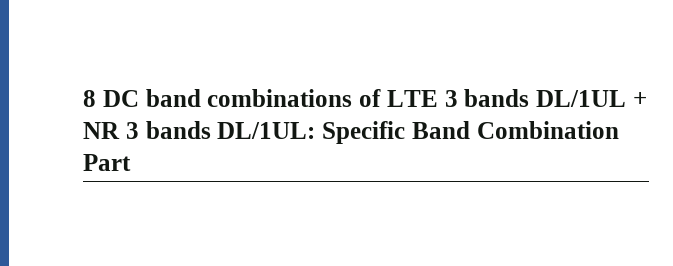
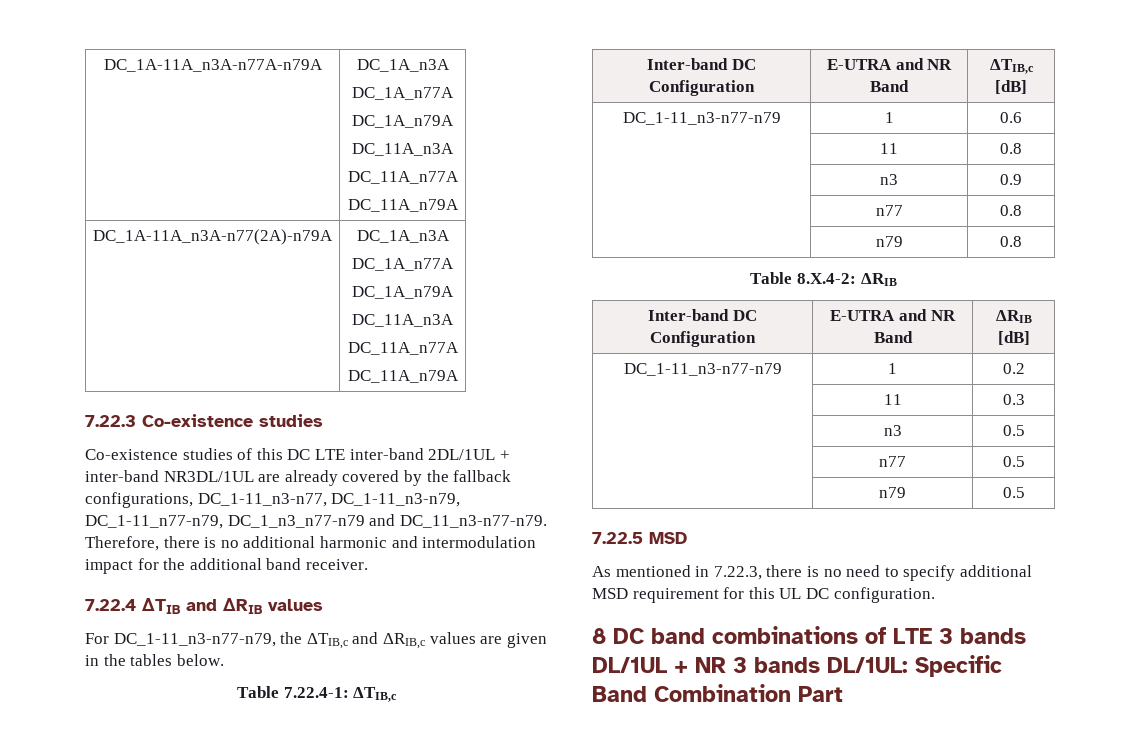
+ DC_1A-11A_n3A-n77A-n79A | DC_1A_n3A
+ DC_1A_n77A
+ DC_1A_n79A
+ DC_11A_n3A
+ DC_11A_n77A
+ DC_11A_n79A
+ DC_1A-11A_n3A-n77(2A)-n79A | DC_1A_n3A
+ DC_1A_n77A
+ DC_1A_n79A
+ DC_11A_n3A
+ DC_11A_n77A
+ DC_11A_n79A
+ 7.22.3 Co-existence studies
+ Co-existence studies of this DC LTE inter-band 2DL/1UL + inter-band NR3DL/1UL are already covered by the fallback configurations, DC_1-11_n3-n77, DC_1-11_n3-n79, DC_1-11_n77-n79, DC_1_n3_n77-n79 and DC_11_n3-n77-n79. Therefore, there is no additional harmonic and intermodulation impact for the additional band receiver.
+ 7.22.4 ∆TIB and ∆RIB values
+ For DC_1-11_n3-n77-n79, the ΔTIB,c and ΔRIB,c values are given in the tables below.
+ Table 7.22.4-1: ΔTIB,c
+ Inter-band DC Configuration | E-UTRA and NR Band | ΔTIB,c [dB]
+ DC_1-11_n3-n77-n79 | 1 | 0.6
+ | 11 | 0.8
+ | n3 | 0.9
+ | n77 | 0.8
+ | n79 | 0.8
+ Table 8.X.4-2: ΔRIB
+ Inter-band DC Configuration | E-UTRA and NR Band | ΔRIB [dB]
+ DC_1-11_n3-n77-n79 | 1 | 0.2
+ | 11 | 0.3
+ | n3 | 0.5
+ | n77 | 0.5
+ | n79 | 0.5
+ 7.22.5 MSD
+ As mentioned in 7.22.3, there is no need to specify additional MSD requirement for this UL DC configuration.

